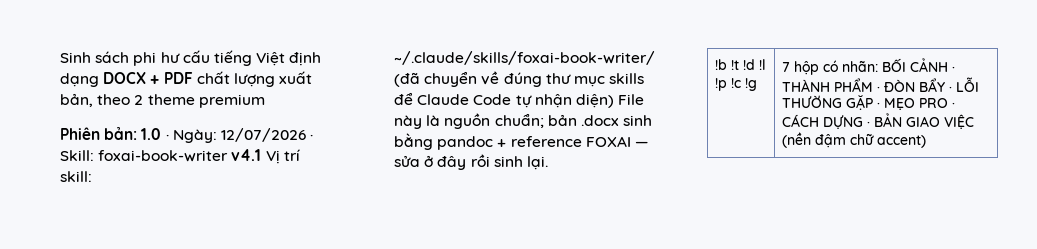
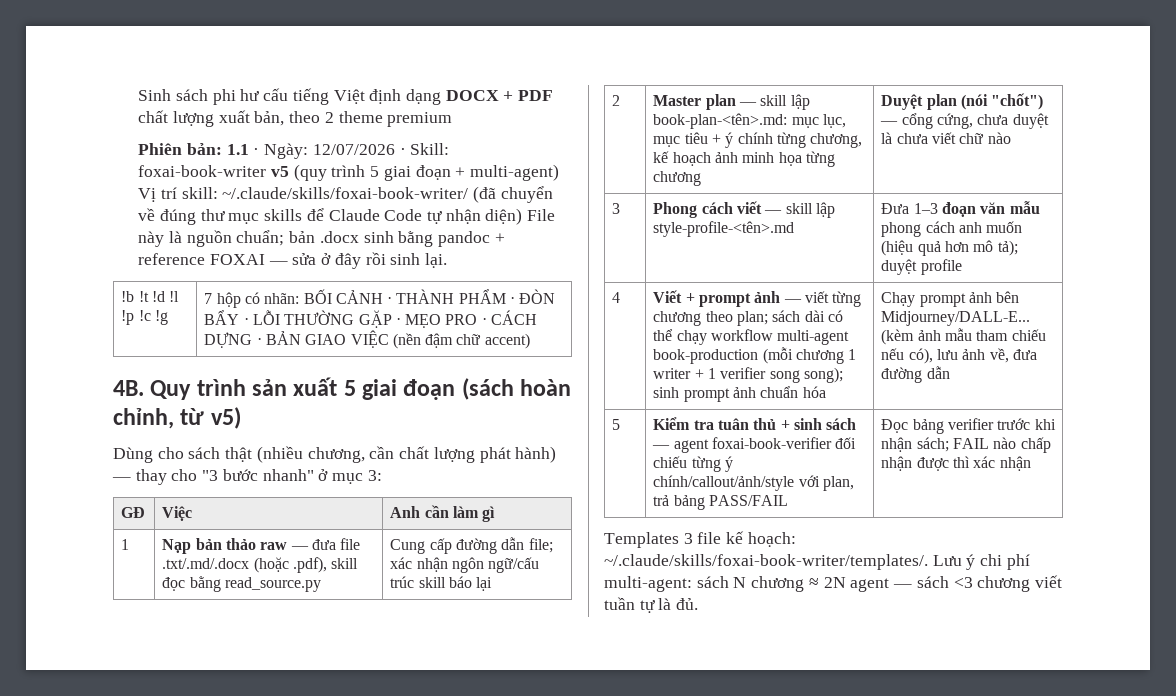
- Phiên bản: 1.0 · Ngày: 12/07/2026 · Skill: foxai-book-writer v4.1 Vị trí skill: ~/.claude/skills/foxai-book-writer/ (đã chuyển về đúng thư mục skills để Claude Code tự nhận diện) File này là nguồn chuẩn; bản .docx sinh bằng pandoc + reference FOXAI — sửa ở đây rồi sinh lại.
+ Phiên bản: 1.1 · Ngày: 12/07/2026 · Skill: foxai-book-writer v5 (quy trình 5 giai đoạn + multi-agent) Vị trí skill: ~/.claude/skills/foxai-book-writer/ (đã chuyển về đúng thư mục skills để Claude Code tự nhận diện) File này là nguồn chuẩn; bản .docx sinh bằng pandoc + reference FOXAI — sửa ở đây rồi sinh lại.
+ 4B. Quy trình sản xuất 5 giai đoạn (sách hoàn chỉnh, từ v5)
+ Dùng cho sách thật (nhiều chương, cần chất lượng phát hành) — thay cho "3 bước nhanh" ở mục 3:
+ GĐ | Việc | Anh cần làm gì
+ 1 | Nạp bản thảo raw — đưa file .txt/.md/.docx (hoặc .pdf), skill đọc bằng read_source.py | Cung cấp đường dẫn file; xác nhận ngôn ngữ/cấu trúc skill báo lại
+ 2 | Master plan — skill lập book-plan-<tên>.md: mục lục, mục tiêu + ý chính từng chương, kế hoạch ảnh minh họa từng chương | Duyệt plan (nói "chốt") — cổng cứng, chưa duyệt là chưa viết chữ nào
+ 3 | Phong cách viết — skill lập style-profile-<tên>.md | Đưa 1–3 đoạn văn mẫu phong cách anh muốn (hiệu quả hơn mô tả); duyệt profile
+ 4 | Viết + prompt ảnh — viết từng chương theo plan; sách dài có thể chạy workflow multi-agent book-production (mỗi chương 1 writer + 1 verifier song song); sinh prompt ảnh chuẩn hóa | Chạy prompt ảnh bên Midjourney/DALL-E... (kèm ảnh mẫu tham chiếu nếu có), lưu ảnh về, đưa đường dẫn
+ 5 | Kiểm tra tuân thủ + sinh sách — agent foxai-book-verifier đối chiếu từng ý chính/callout/ảnh/style với plan, trả bảng PASS/FAIL | Đọc bảng verifier trước khi nhận sách; FAIL nào chấp nhận được thì xác nhận
+ Templates 3 file kế hoạch: ~/.claude/skills/foxai-book-writer/templates/. Lưu ý chi phí multi-agent: sách N chương ≈ 2N agent — sách <3 chương viết tuần tự là đủ.

